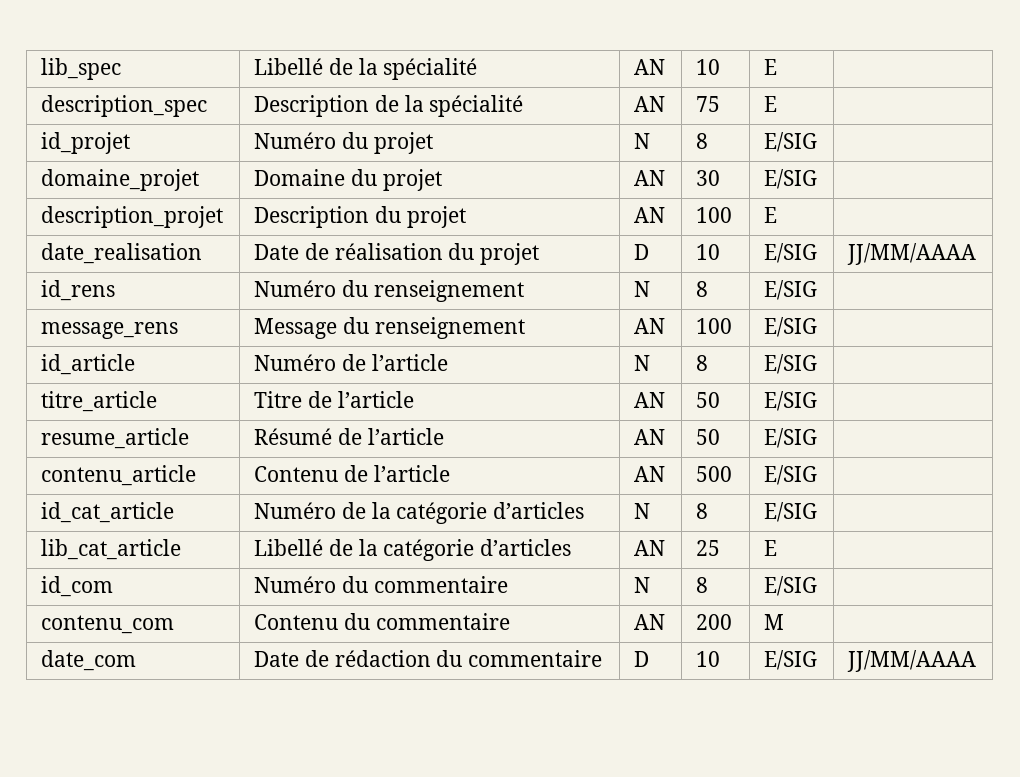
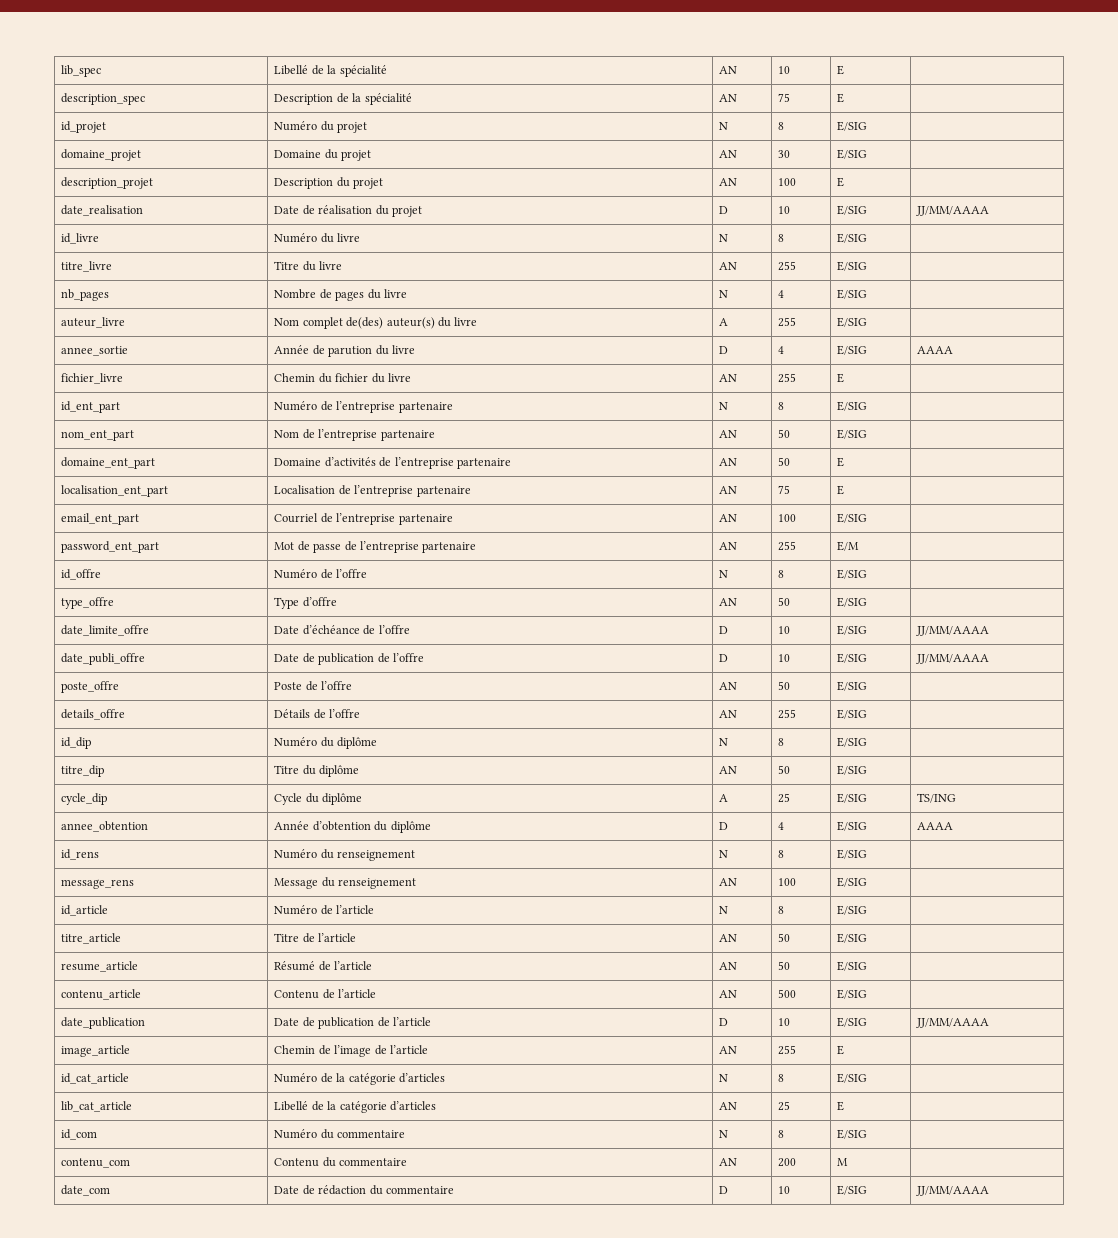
+ id_livre | Numéro du livre | N | 8 | E/SIG |
+ titre_livre | Titre du livre | AN | 255 | E/SIG |
+ nb_pages | Nombre de pages du livre | N | 4 | E/SIG |
+ auteur_livre | Nom complet de(des) auteur(s) du livre | A | 255 | E/SIG |
+ annee_sortie | Année de parution du livre | D | 4 | E/SIG | AAAA
+ fichier_livre | Chemin du fichier du livre | AN | 255 | E |
+ id_ent_part | Numéro de l’entreprise partenaire | N | 8 | E/SIG |
+ nom_ent_part | Nom de l’entreprise partenaire | AN | 50 | E/SIG |
+ domaine_ent_part | Domaine d’activités de l’entreprise partenaire | AN | 50 | E |
+ localisation_ent_part | Localisation de l’entreprise partenaire | AN | 75 | E |
+ email_ent_part | Courriel de l’entreprise partenaire | AN | 100 | E/SIG |
+ password_ent_part | Mot de passe de l’entreprise partenaire | AN | 255 | E/M |
+ id_offre | Numéro de l’offre | N | 8 | E/SIG |
+ type_offre | Type d’offre | AN | 50 | E/SIG |
+ date_limite_offre | Date d’échéance de l’offre | D | 10 | E/SIG | JJ/MM/AAAA
+ date_publi_offre | Date de publication de l’offre | D | 10 | E/SIG | JJ/MM/AAAA
+ poste_offre | Poste de l’offre | AN | 50 | E/SIG |
+ details_offre | Détails de l’offre | AN | 255 | E/SIG |
+ id_dip | Numéro du diplôme | N | 8 | E/SIG |
+ titre_dip | Titre du diplôme | AN | 50 | E/SIG |
+ cycle_dip | Cycle du diplôme | A | 25 | E/SIG | TS/ING
+ annee_obtention | Année d’obtention du diplôme | D | 4 | E/SIG | AAAA
+ date_publication | Date de publication de l’article | D | 10 | E/SIG | JJ/MM/AAAA
+ image_article | Chemin de l’image de l’article | AN | 255 | E |

